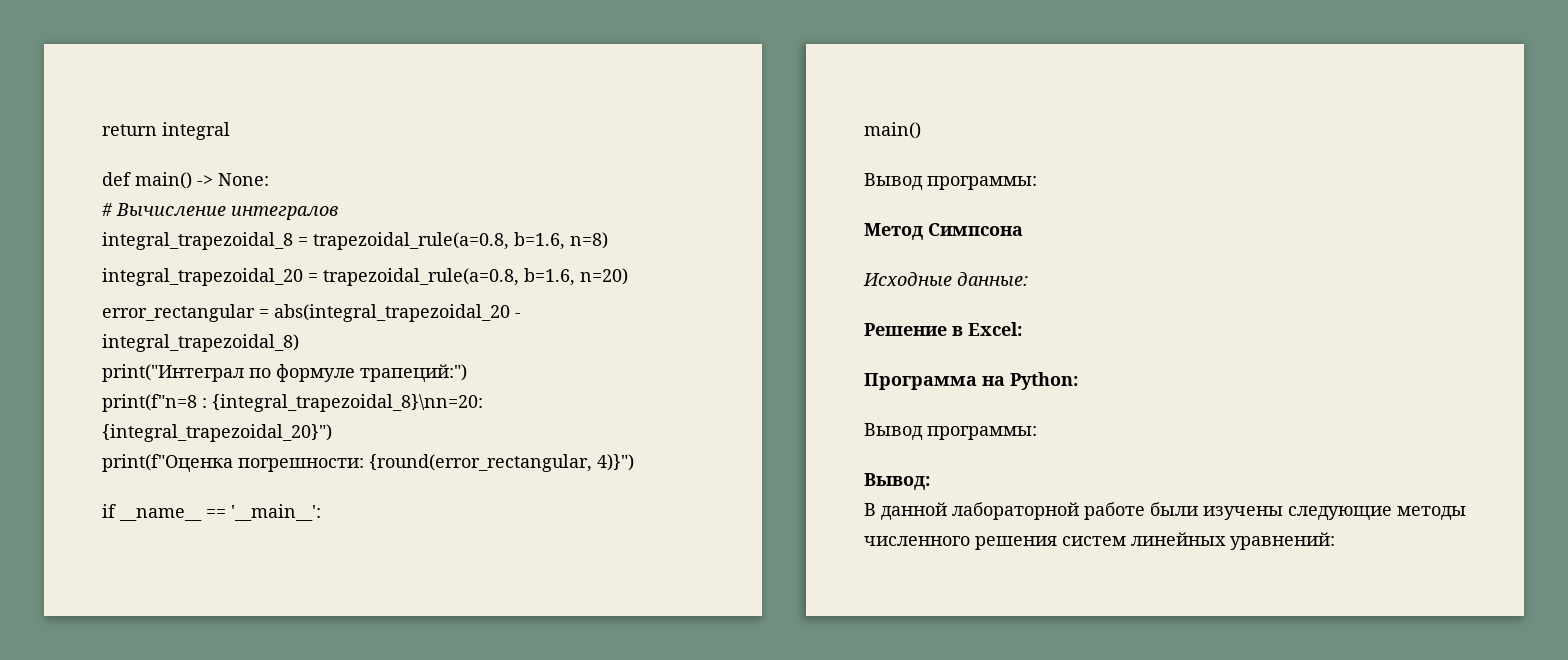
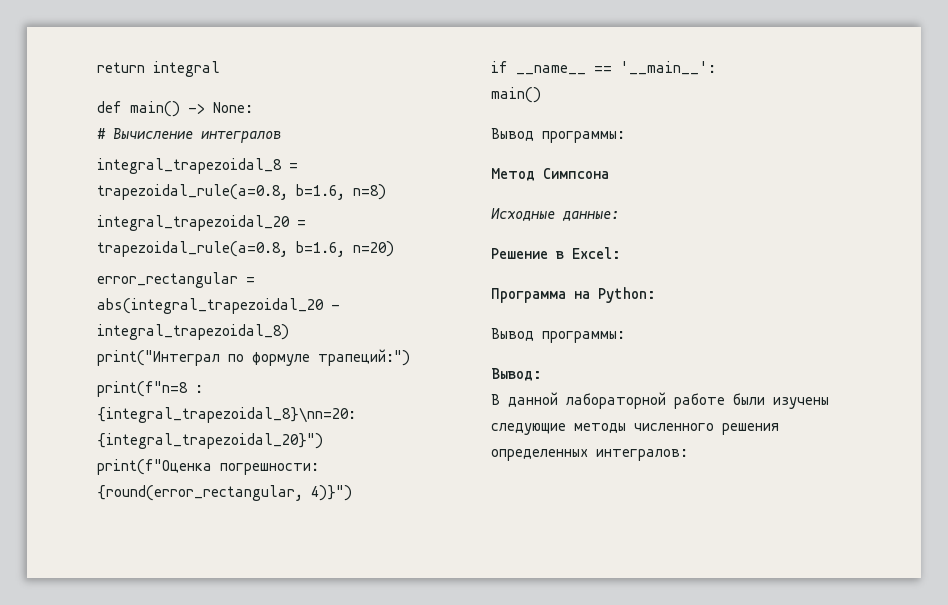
- В данной лабораторной работе были изучены следующие методы численного решения систем линейных уравнений:
+ В данной лабораторной работе были изучены следующие методы численного решения определенных интегралов:

